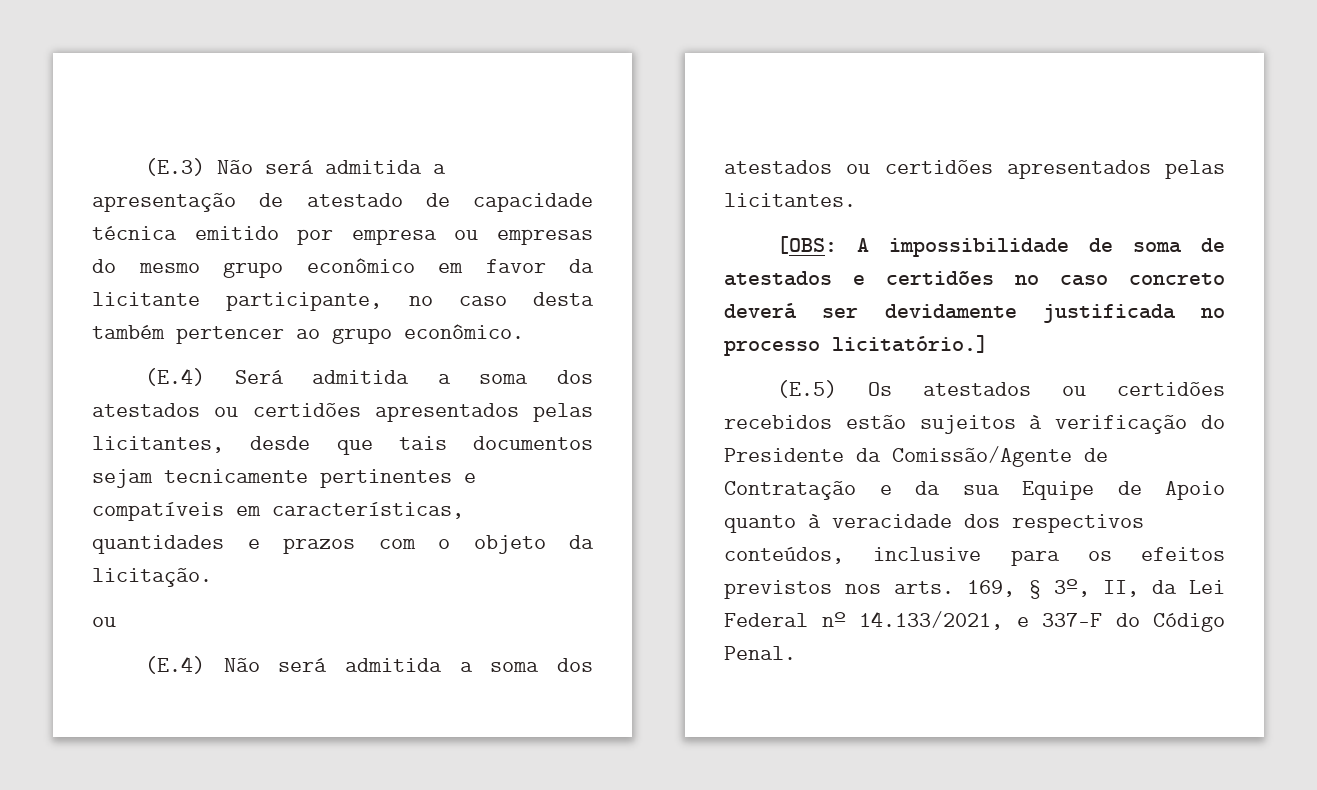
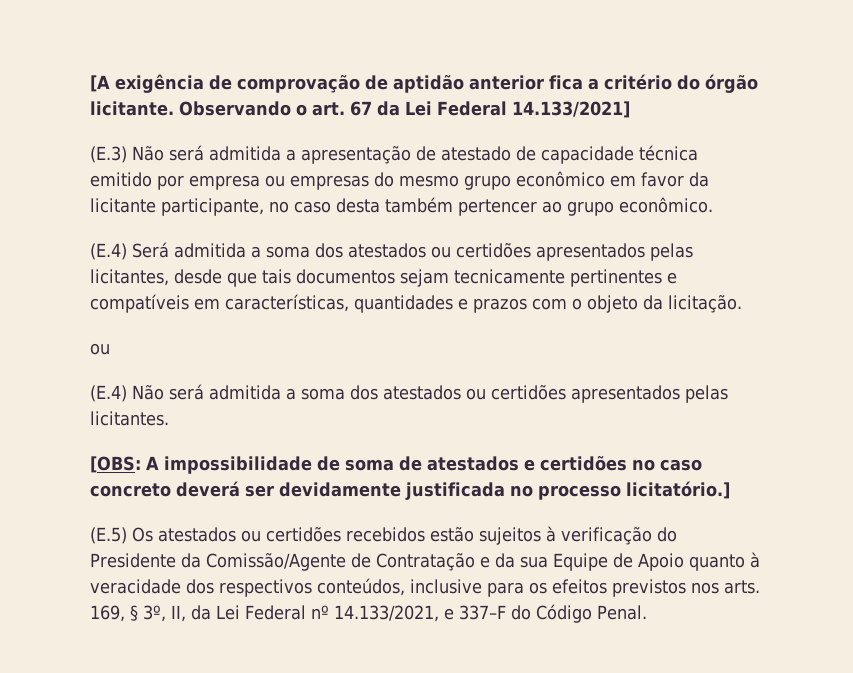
+ [A exigência de comprovação de aptidão anterior fica a critério do órgão licitante. Observando o art. 67 da Lei Federal 14.133/2021]

